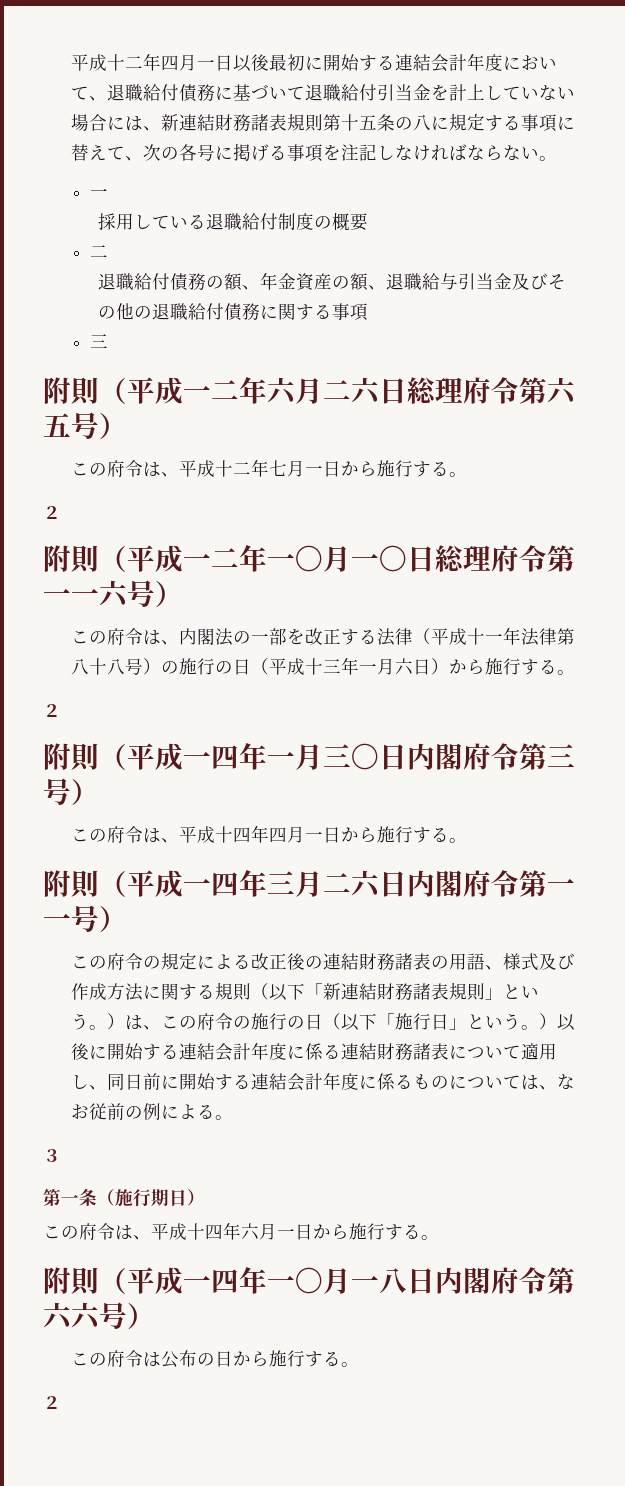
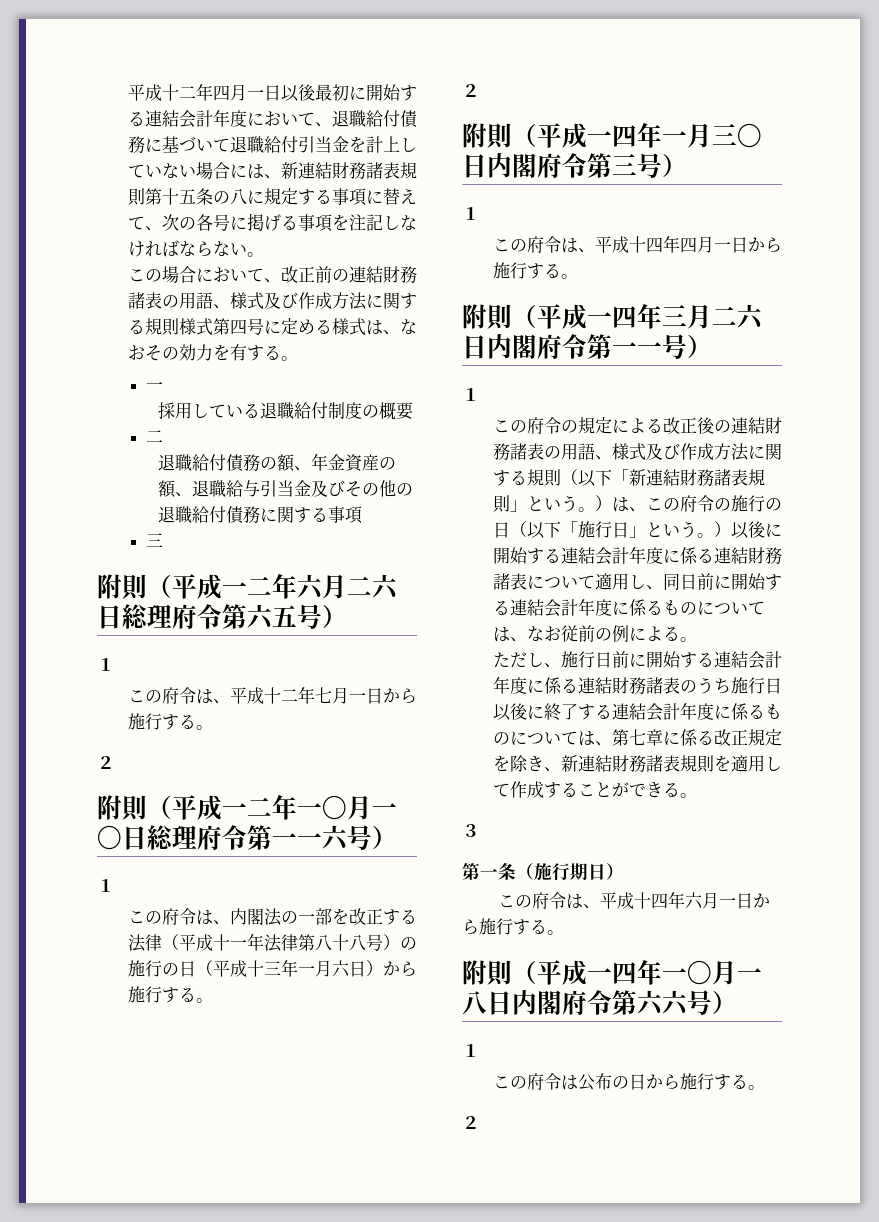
+ この場合において、改正前の連結財務諸表の用語、様式及び作成方法に関する規則様式第四号に定める様式は、なおその効力を有する。
  附則（平成一二年六月二六日総理府令第六五号）
+ １
  附則（平成一二年一〇月一〇日総理府令第一一六号）
+ １
  附則（平成一四年一月三〇日内閣府令第三号）
+ １
  附則（平成一四年三月二六日内閣府令第一一号）
+ １
+ ただし、施行日前に開始する連結会計年度に係る連結財務諸表のうち施行日以後に終了する連結会計年度に係るものについては、第七章に係る改正規定を除き、新連結財務諸表規則を適用して作成することができる。
  附則（平成一四年一〇月一八日内閣府令第六六号）
+ １

